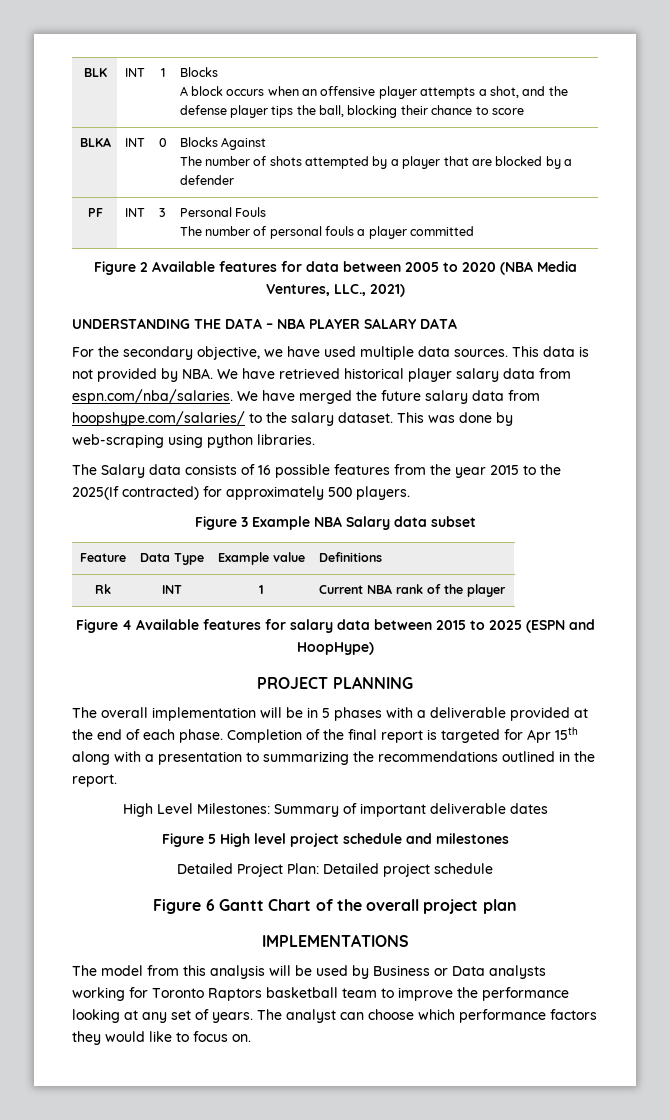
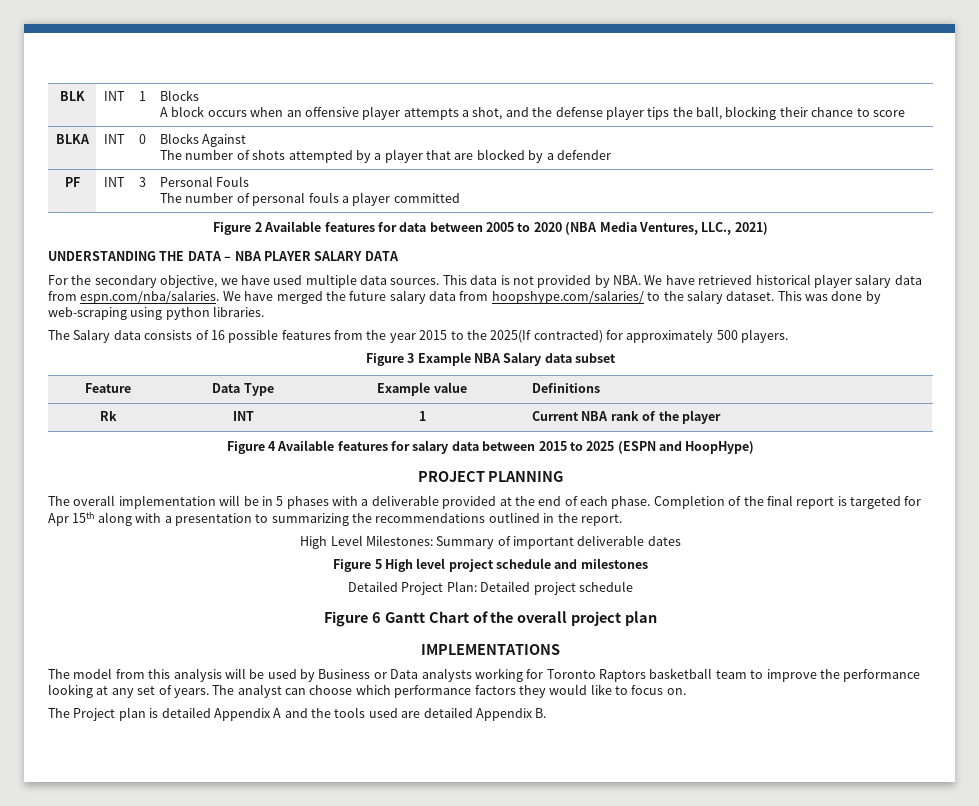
+ The Project plan is detailed Appendix A and the tools used are detailed Appendix B.

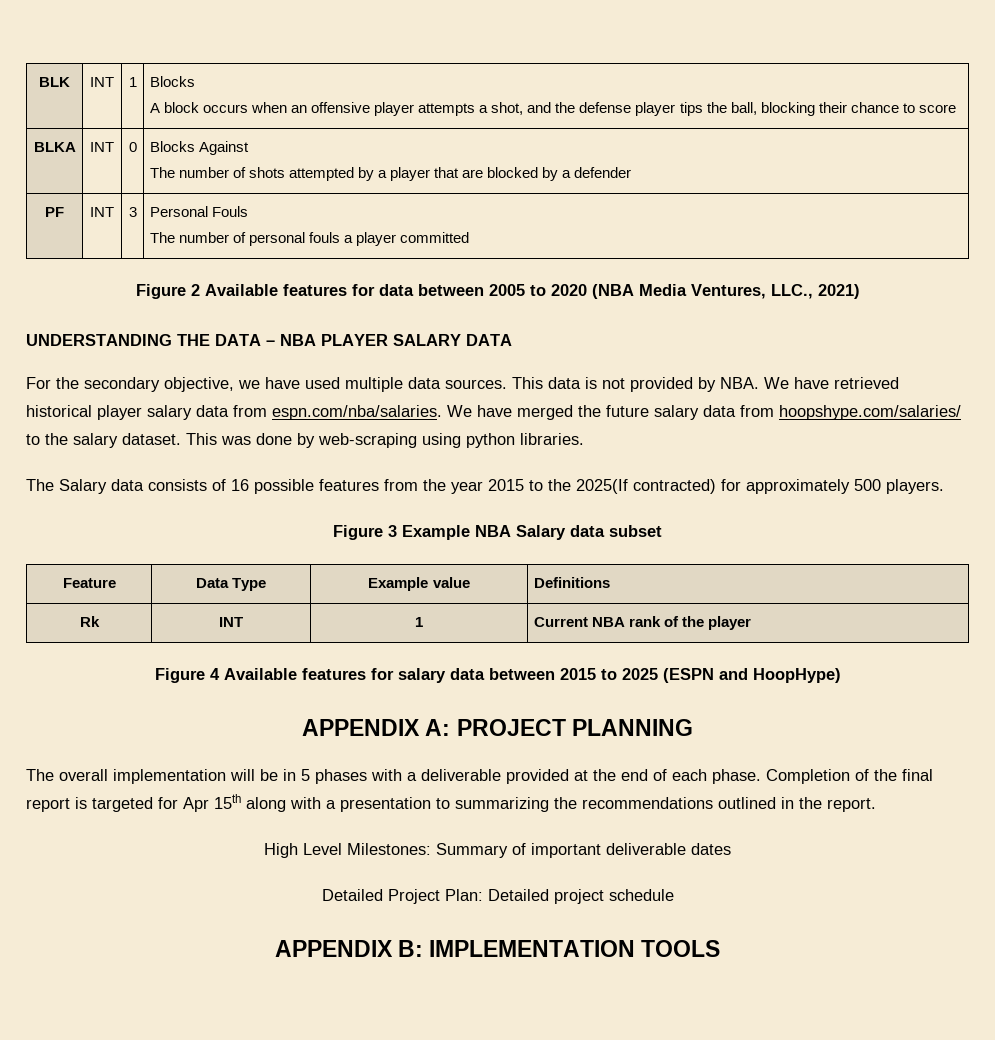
- PROJECT PLANNING
+ APPENDIX A: PROJECT PLANNING
- Figure 5 High level project schedule and milestones
- Figure 6 Gantt Chart of the overall project plan
- IMPLEMENTATIONS
- The model from this analysis will be used by Business or Data analysts working for Toronto Raptors basketball team to improve the performance looking at any set of years. The analyst can choose which performance factors they would like to focus on.
- The Project plan is detailed Appendix A and the tools used are detailed Appendix B.
+ APPENDIX B: IMPLEMENTATION TOOLS

